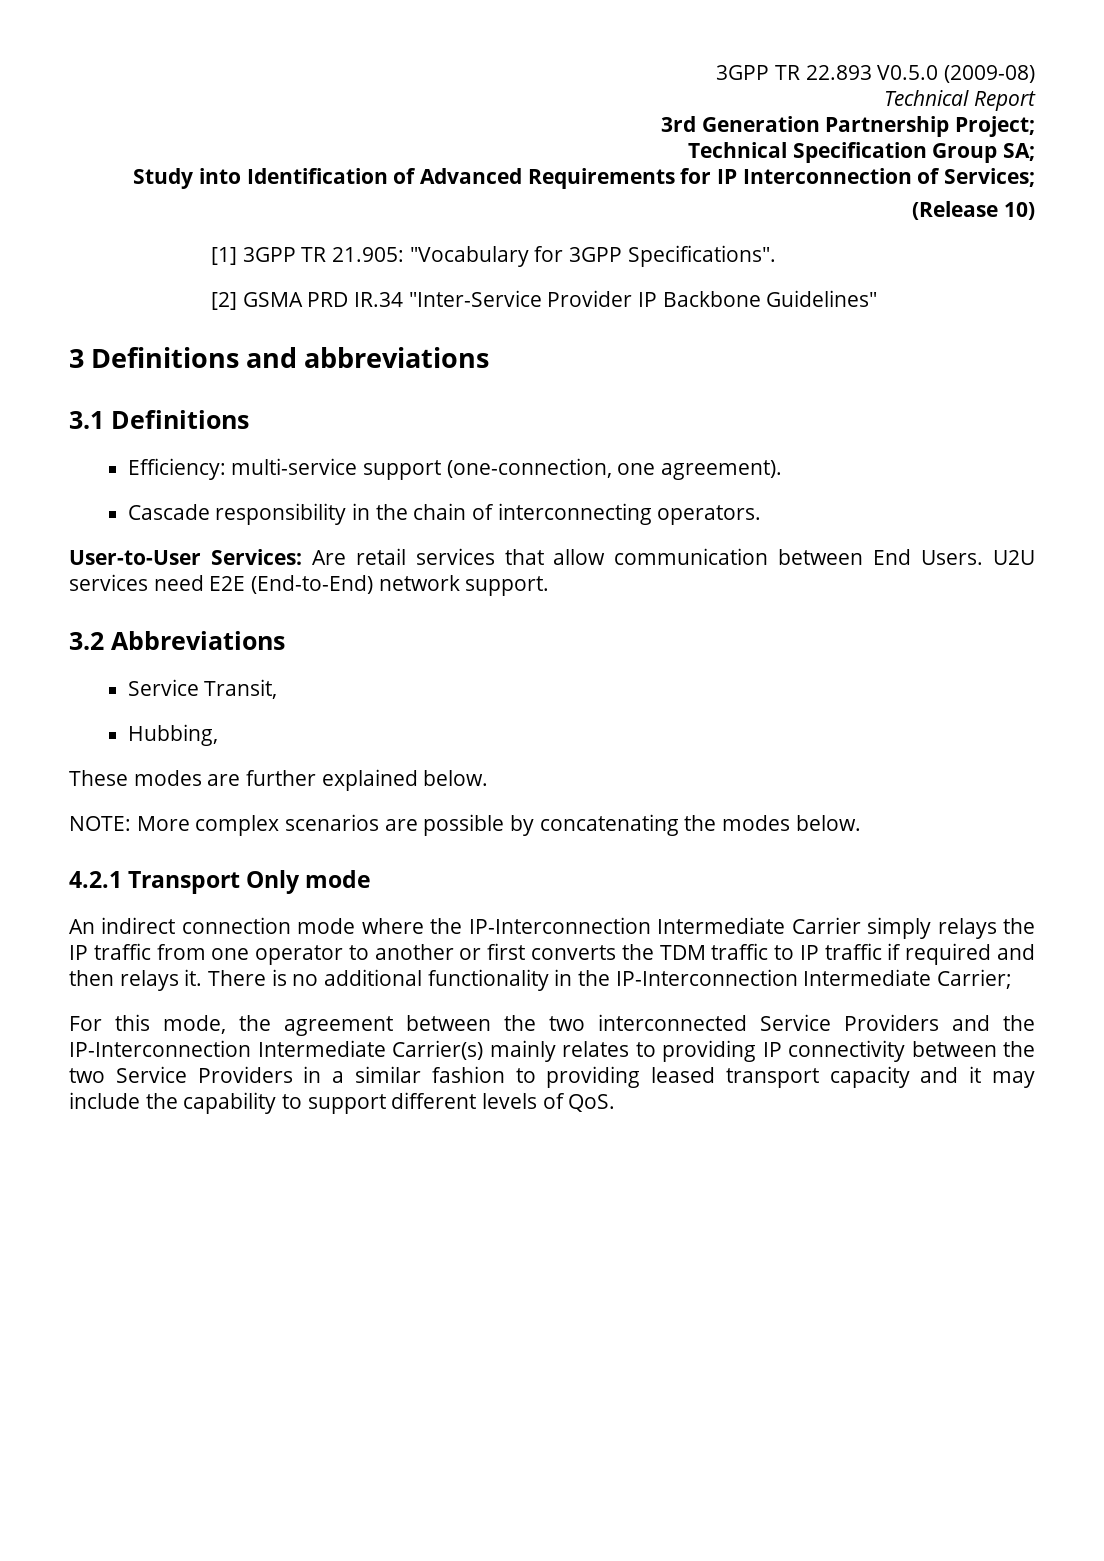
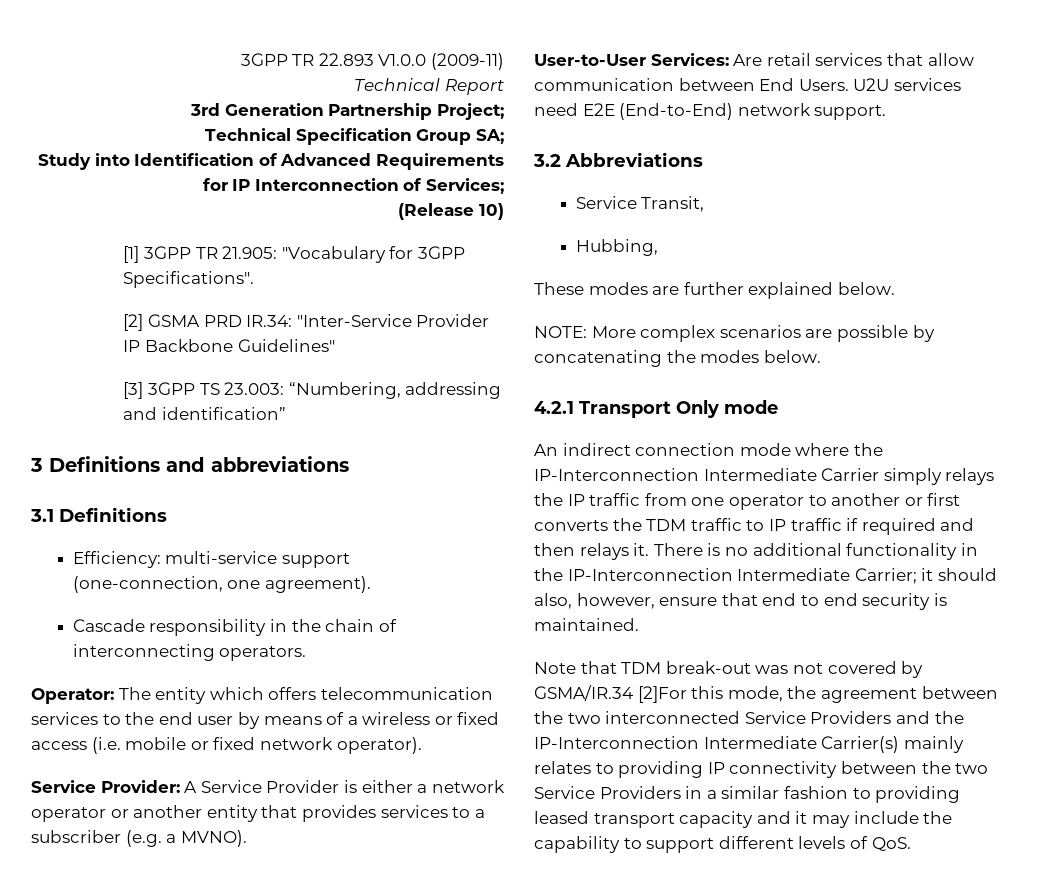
- 3GPP TR 22.893 V0.5.0 (2009-08)
+ 3GPP TR 22.893 V1.0.0 (2009-11)
- [2] GSMA PRD IR.34 "Inter-Service Provider IP Backbone Guidelines"
+ [2] GSMA PRD IR.34: "Inter-Service Provider IP Backbone Guidelines"
+ [3] 3GPP TS 23.003: “Numbering, addressing and identification”
+ Operator: The entity which offers telecommunication services to the end user by means of a wireless or fixed access (i.e. mobile or fixed network operator).
+ Service Provider: A Service Provider is either a network operator or another entity that provides services to a subscriber (e.g. a MVNO).
- There is no additional functionality in the IP-Interconnection Intermediate Carrier;
- For this mode, the agreement between the two interconnected Service Providers and the IP-Interconnection Intermediate Carrier(s) mainly relates to providing IP connectivity between the two Service Providers in a similar fashion to providing leased transport capacity and it may include the capability to support different levels of QoS.
+ There is no additional functionality in the IP-Interconnection Intermediate Carrier; it should also, however, ensure that end to end security is maintained.
+ Note that TDM break-out was not covered by GSMA/IR.34 [2]For this mode, the agreement between the two interconnected Service Providers and the IP-Interconnection Intermediate Carrier(s) mainly relates to providing IP connectivity between the two Service Providers in a similar fashion to providing leased transport capacity and it may include the capability to support different levels of QoS.

